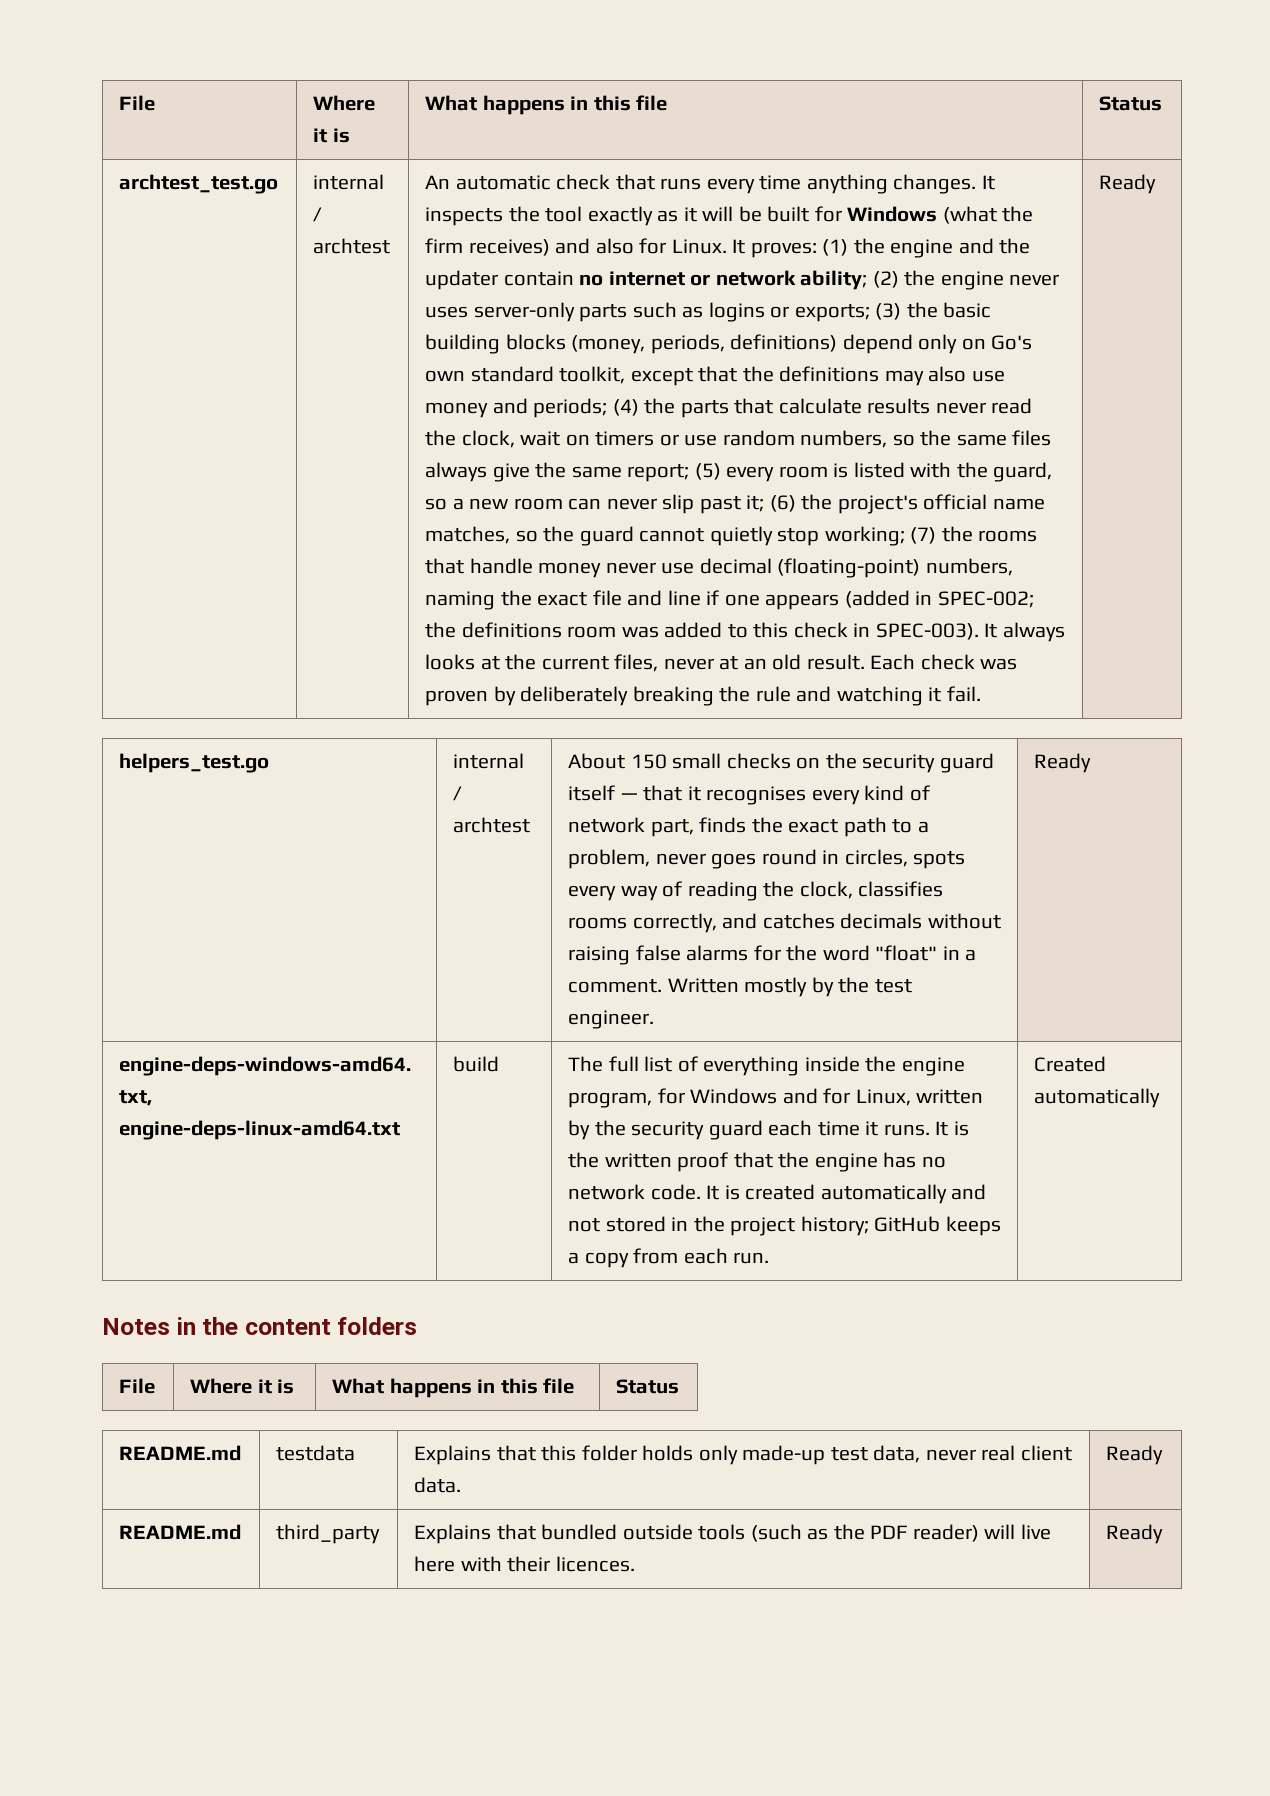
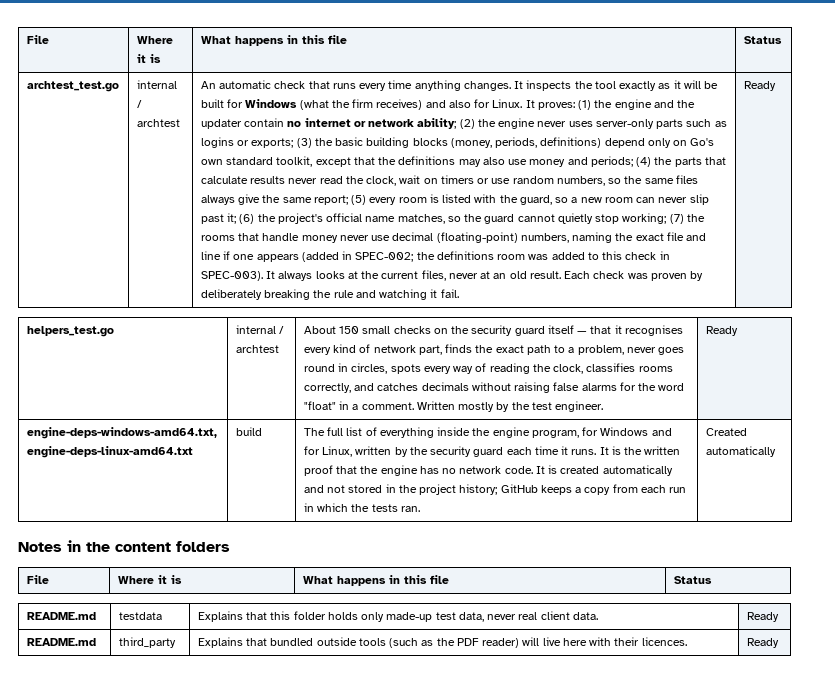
- It is created automatically and not stored in the project history; GitHub keeps a copy from each run.
+ It is created automatically and not stored in the project history; GitHub keeps a copy from each run in which the tests ran.

